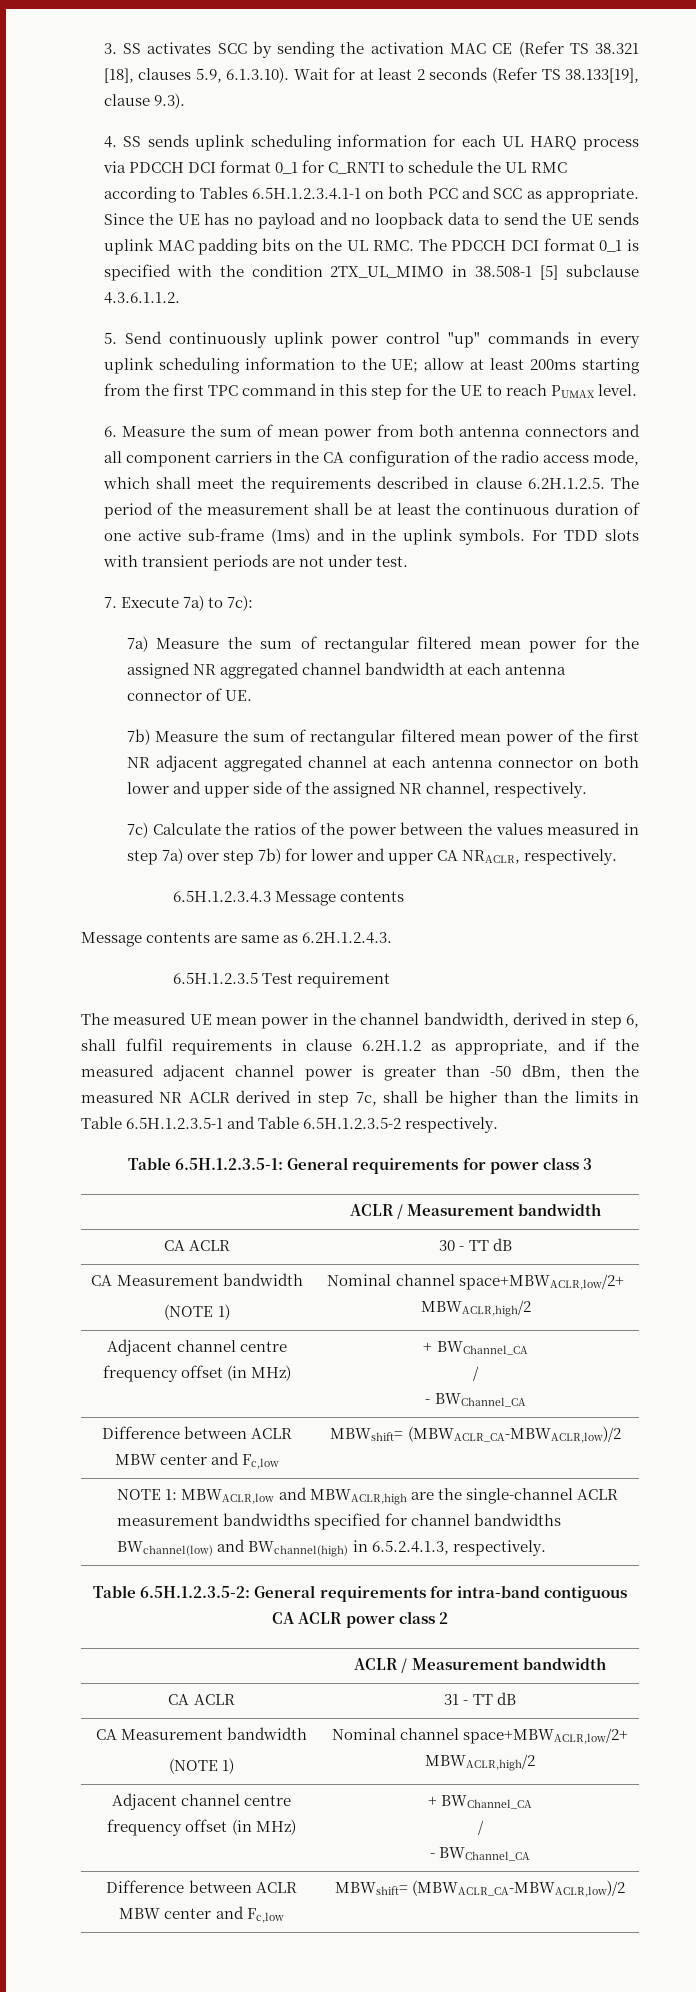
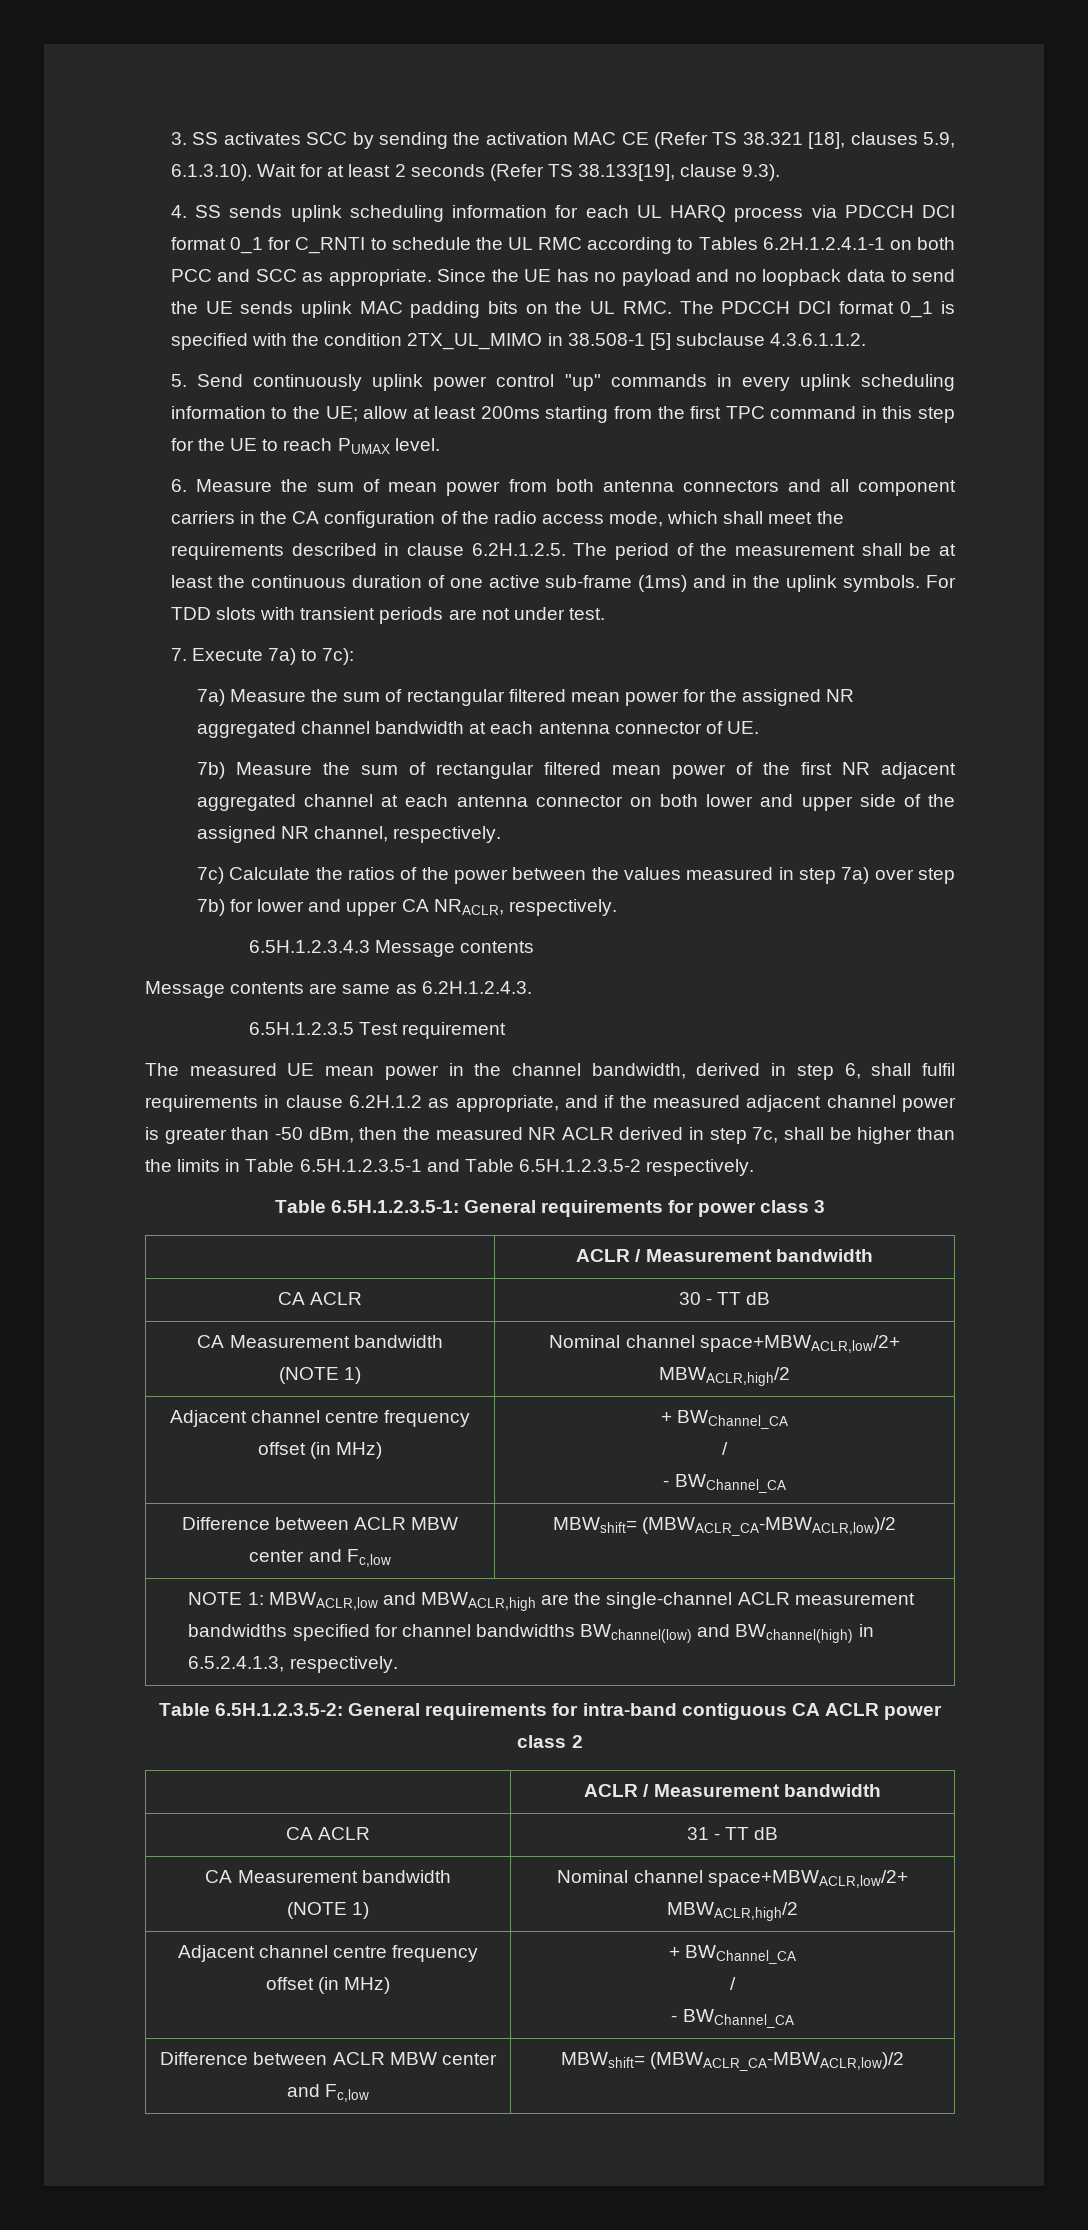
- 4. SS sends uplink scheduling information for each UL HARQ process via PDCCH DCI format 0_1 for C_RNTI to schedule the UL RMC according to Tables 6.5H.1.2.3.4.1-1 on both PCC and SCC as appropriate.
+ 4. SS sends uplink scheduling information for each UL HARQ process via PDCCH DCI format 0_1 for C_RNTI to schedule the UL RMC according to Tables 6.2H.1.2.4.1-1 on both PCC and SCC as appropriate.

